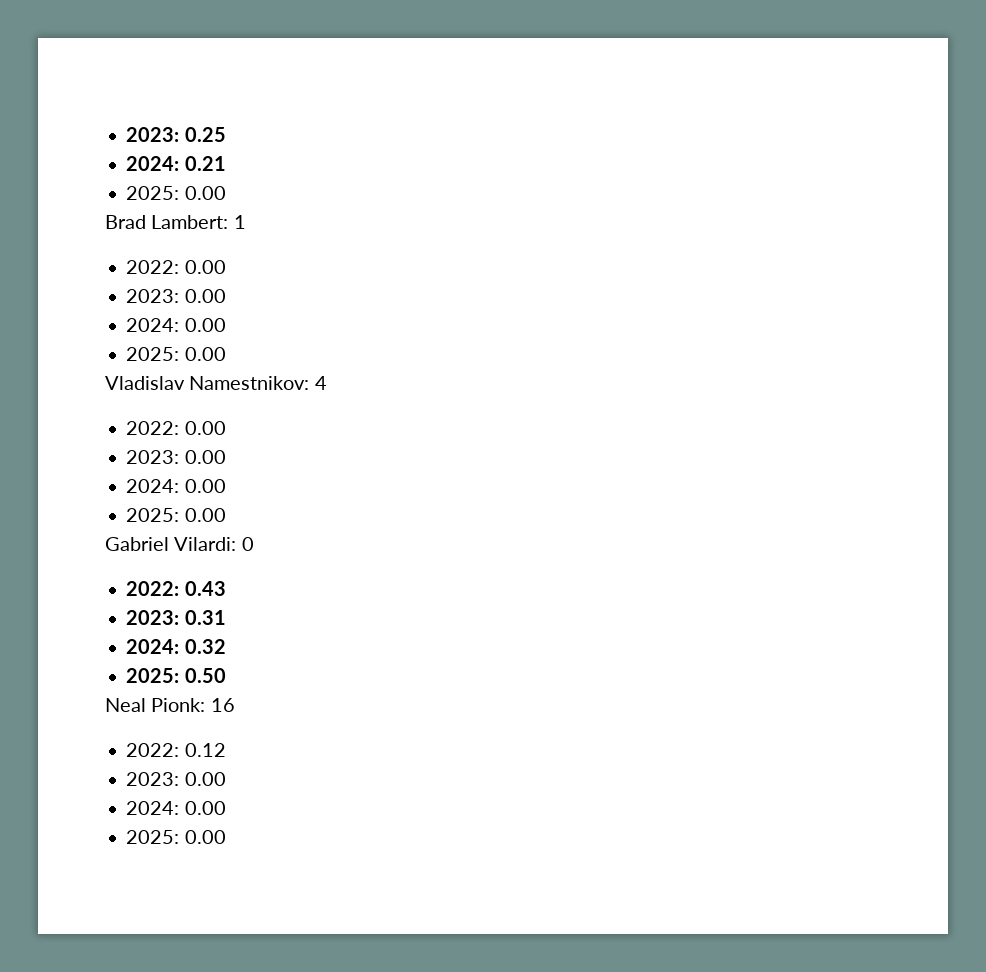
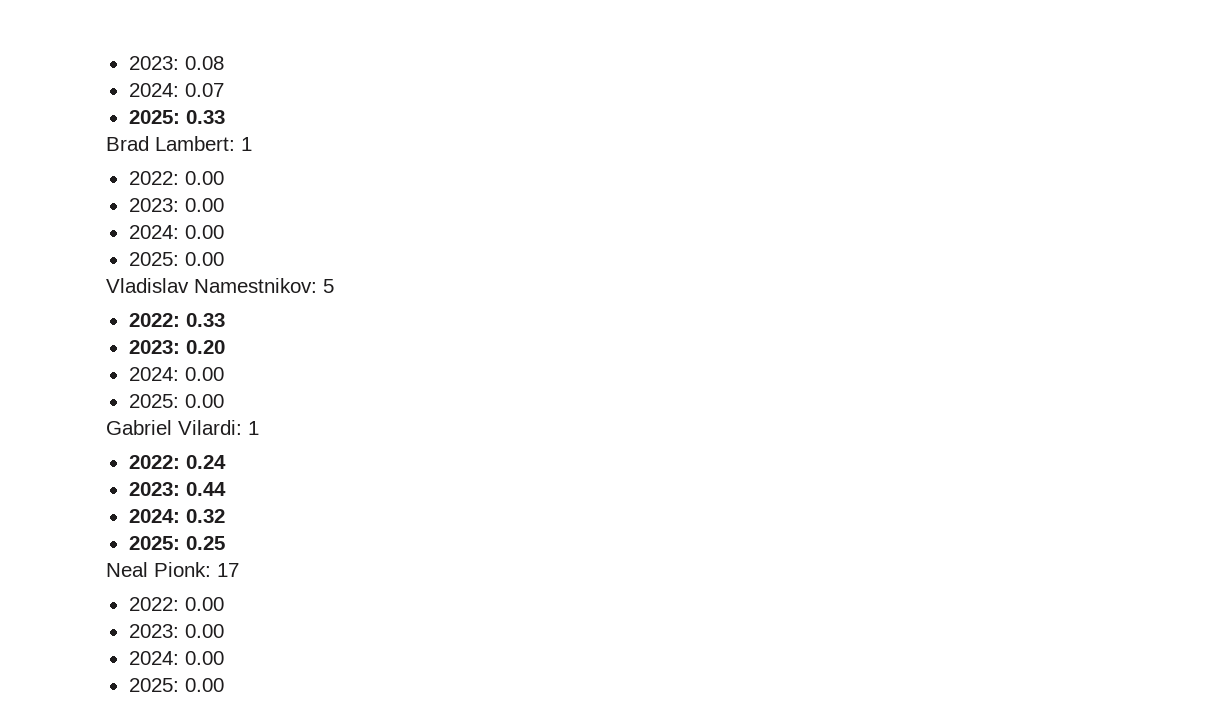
- 2023: 0.25
- 2024: 0.21
- 2025: 0.00
+ 2023: 0.08
+ 2024: 0.07
+ 2025: 0.33
- Vladislav Namestnikov: 4
- 2022: 0.00
- 2023: 0.00
+ Vladislav Namestnikov: 5
+ 2022: 0.33
+ 2023: 0.20
  2024: 0.00
  2025: 0.00
- Gabriel Vilardi: 0
- 2022: 0.43
- 2023: 0.31
+ Gabriel Vilardi: 1
+ 2022: 0.24
+ 2023: 0.44
  2024: 0.32
- 2025: 0.50
- Neal Pionk: 16
- 2022: 0.12
+ 2025: 0.25
+ Neal Pionk: 17
+ 2022: 0.00

